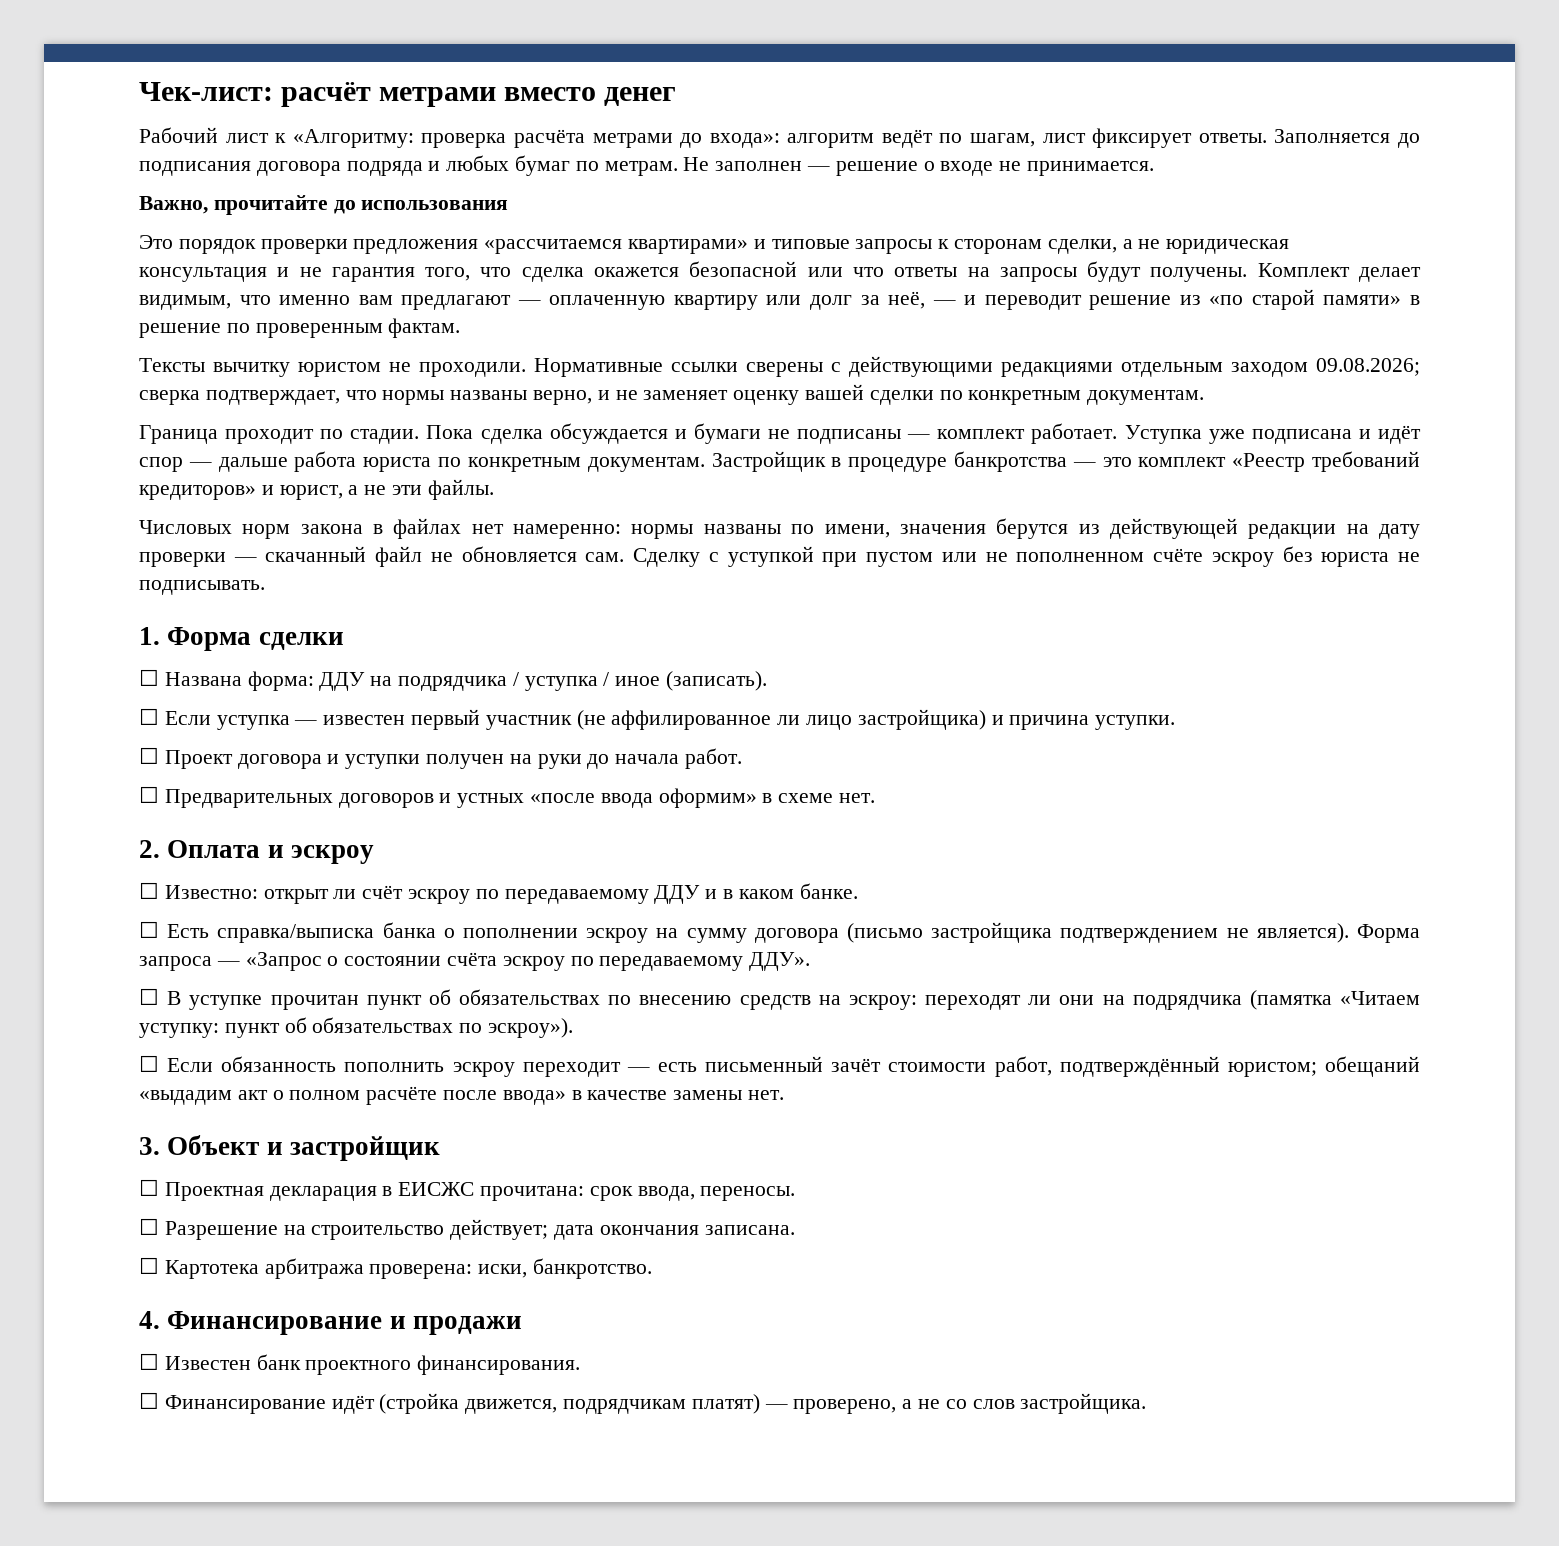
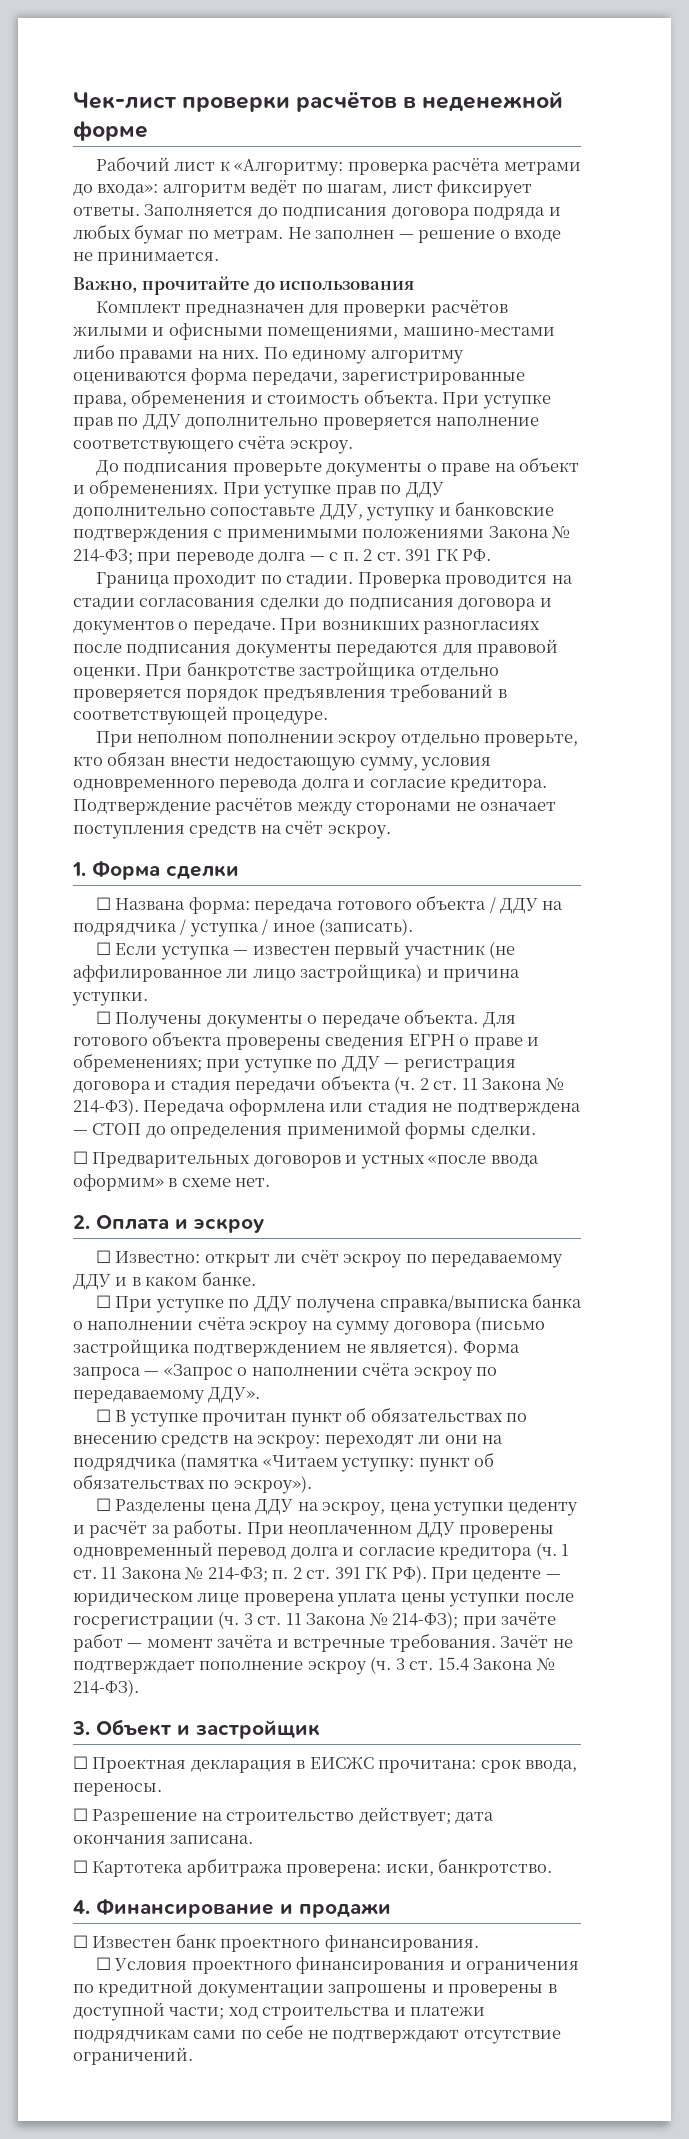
- Чек-лист: расчёт метрами вместо денег
+ Чек-лист проверки расчётов в неденежной форме
- Это порядок проверки предложения «рассчитаемся квартирами» и типовые запросы к сторонам сделки, а не юридическая консультация и не гарантия того, что сделка окажется безопасной или что ответы на запросы будут получены. Комплект делает видимым, что именно вам предлагают — оплаченную квартиру или долг за неё, — и переводит решение из «по старой памяти» в решение по проверенным фактам.
- Тексты вычитку юристом не проходили. Нормативные ссылки сверены с действующими редакциями отдельным заходом 09.08.2026; сверка подтверждает, что нормы названы верно, и не заменяет оценку вашей сделки по конкретным документам.
- Граница проходит по стадии. Пока сделка обсуждается и бумаги не подписаны — комплект работает. Уступка уже подписана и идёт спор — дальше работа юриста по конкретным документам. Застройщик в процедуре банкротства — это комплект «Реестр требований кредиторов» и юрист, а не эти файлы.
- Числовых норм закона в файлах нет намеренно: нормы названы по имени, значения берутся из действующей редакции на дату проверки — скачанный файл не обновляется сам. Сделку с уступкой при пустом или не пополненном счёте эскроу без юриста не подписывать.
+ Комплект предназначен для проверки расчётов жилыми и офисными помещениями, машино-местами либо правами на них. По единому алгоритму оцениваются форма передачи, зарегистрированные права, обременения и стоимость объекта. При уступке прав по ДДУ дополнительно проверяется наполнение соответствующего счёта эскроу.
+ До подписания проверьте документы о праве на объект и обременениях. При уступке прав по ДДУ дополнительно сопоставьте ДДУ, уступку и банковские подтверждения с применимыми положениями Закона № 214-ФЗ; при переводе долга — с п. 2 ст. 391 ГК РФ.
+ Граница проходит по стадии. Проверка проводится на стадии согласования сделки до подписания договора и документов о передаче. При возникших разногласиях после подписания документы передаются для правовой оценки. При банкротстве застройщика отдельно проверяется порядок предъявления требований в соответствующей процедуре.
+ При неполном пополнении эскроу отдельно проверьте, кто обязан внести недостающую сумму, условия одновременного перевода долга и согласие кредитора. Подтверждение расчётов между сторонами не означает поступления средств на счёт эскроу.
- ☐ Названа форма: ДДУ на подрядчика / уступка / иное (записать).
+ ☐ Названа форма: передача готового объекта / ДДУ на подрядчика / уступка / иное (записать).
- ☐ Проект договора и уступки получен на руки до начала работ.
+ ☐ Получены документы о передаче объекта. Для готового объекта проверены сведения ЕГРН о праве и обременениях; при уступке по ДДУ — регистрация договора и стадия передачи объекта (ч. 2 ст. 11 Закона № 214-ФЗ). Передача оформлена или стадия не подтверждена — СТОП до определения применимой формы сделки.
- ☐ Есть справка/выписка банка о пополнении эскроу на сумму договора (письмо застройщика подтверждением не является).
+ ☐ При уступке по ДДУ получена справка/выписка банка о наполнении счёта эскроу на сумму договора (письмо застройщика подтверждением не является).
- Форма запроса — «Запрос о состоянии счёта эскроу по передаваемому ДДУ».
+ Форма запроса — «Запрос о наполнении счёта эскроу по передаваемому ДДУ».
- ☐ Если обязанность пополнить эскроу переходит — есть письменный зачёт стоимости работ, подтверждённый юристом; обещаний «выдадим акт о полном расчёте после ввода» в качестве замены нет.
+ ☐ Разделены цена ДДУ на эскроу, цена уступки цеденту и расчёт за работы. При неоплаченном ДДУ проверены одновременный перевод долга и согласие кредитора (ч. 1 ст. 11 Закона № 214-ФЗ; п. 2 ст. 391 ГК РФ). При цеденте — юридическом лице проверена уплата цены уступки после госрегистрации (ч. 3 ст. 11 Закона № 214-ФЗ); при зачёте работ — момент зачёта и встречные требования. Зачёт не подтверждает пополнение эскроу (ч. 3 ст. 15.4 Закона № 214-ФЗ).
- ☐ Финансирование идёт (стройка движется, подрядчикам платят) — проверено, а не со слов застройщика.
+ ☐ Условия проектного финансирования и ограничения по кредитной документации запрошены и проверены в доступной части; ход строительства и платежи подрядчикам сами по себе не подтверждают отсутствие ограничений.

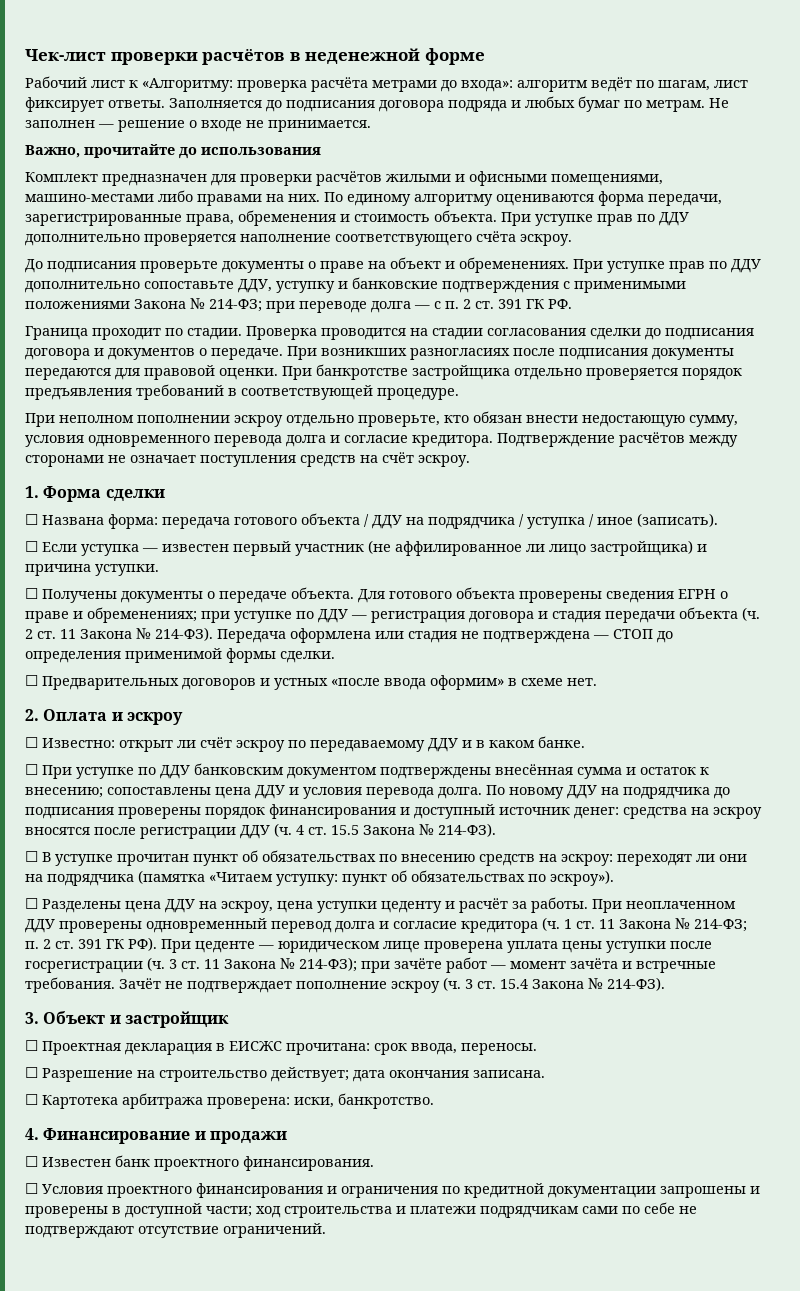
- ☐ При уступке по ДДУ получена справка/выписка банка о наполнении счёта эскроу на сумму договора (письмо застройщика подтверждением не является). Форма запроса — «Запрос о наполнении счёта эскроу по передаваемому ДДУ».
+ ☐ При уступке по ДДУ банковским документом подтверждены внесённая сумма и остаток к внесению; сопоставлены цена ДДУ и условия перевода долга. По новому ДДУ на подрядчика до подписания проверены порядок финансирования и доступный источник денег: средства на эскроу вносятся после регистрации ДДУ (ч. 4 ст. 15.5 Закона № 214-ФЗ).

